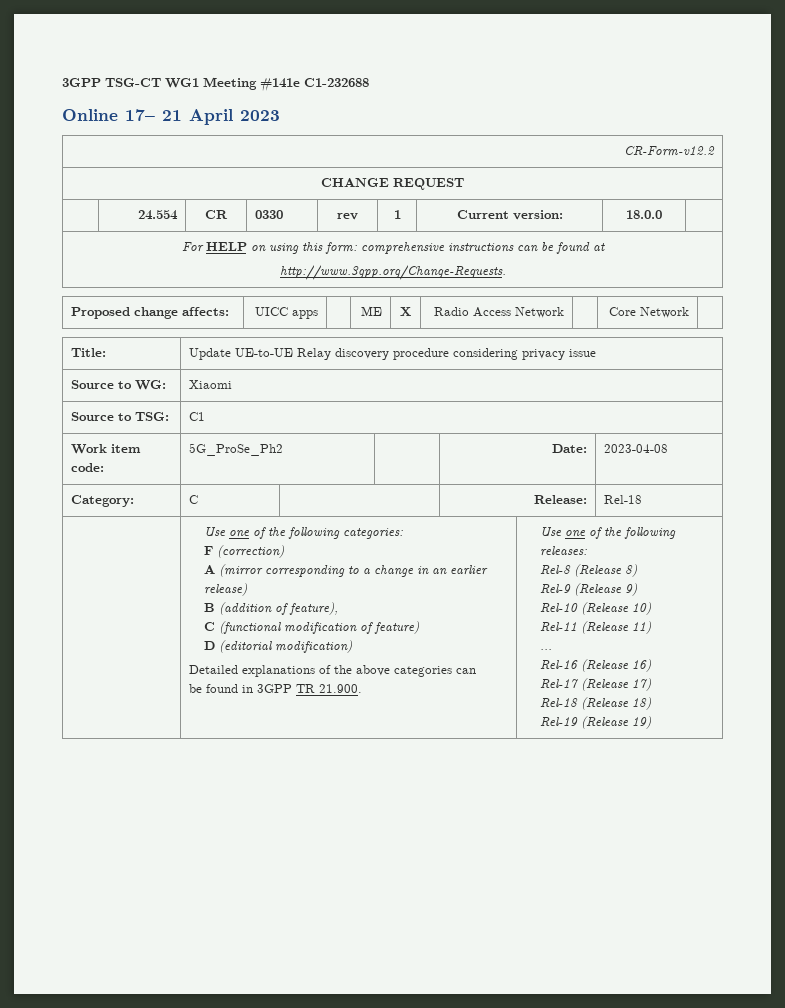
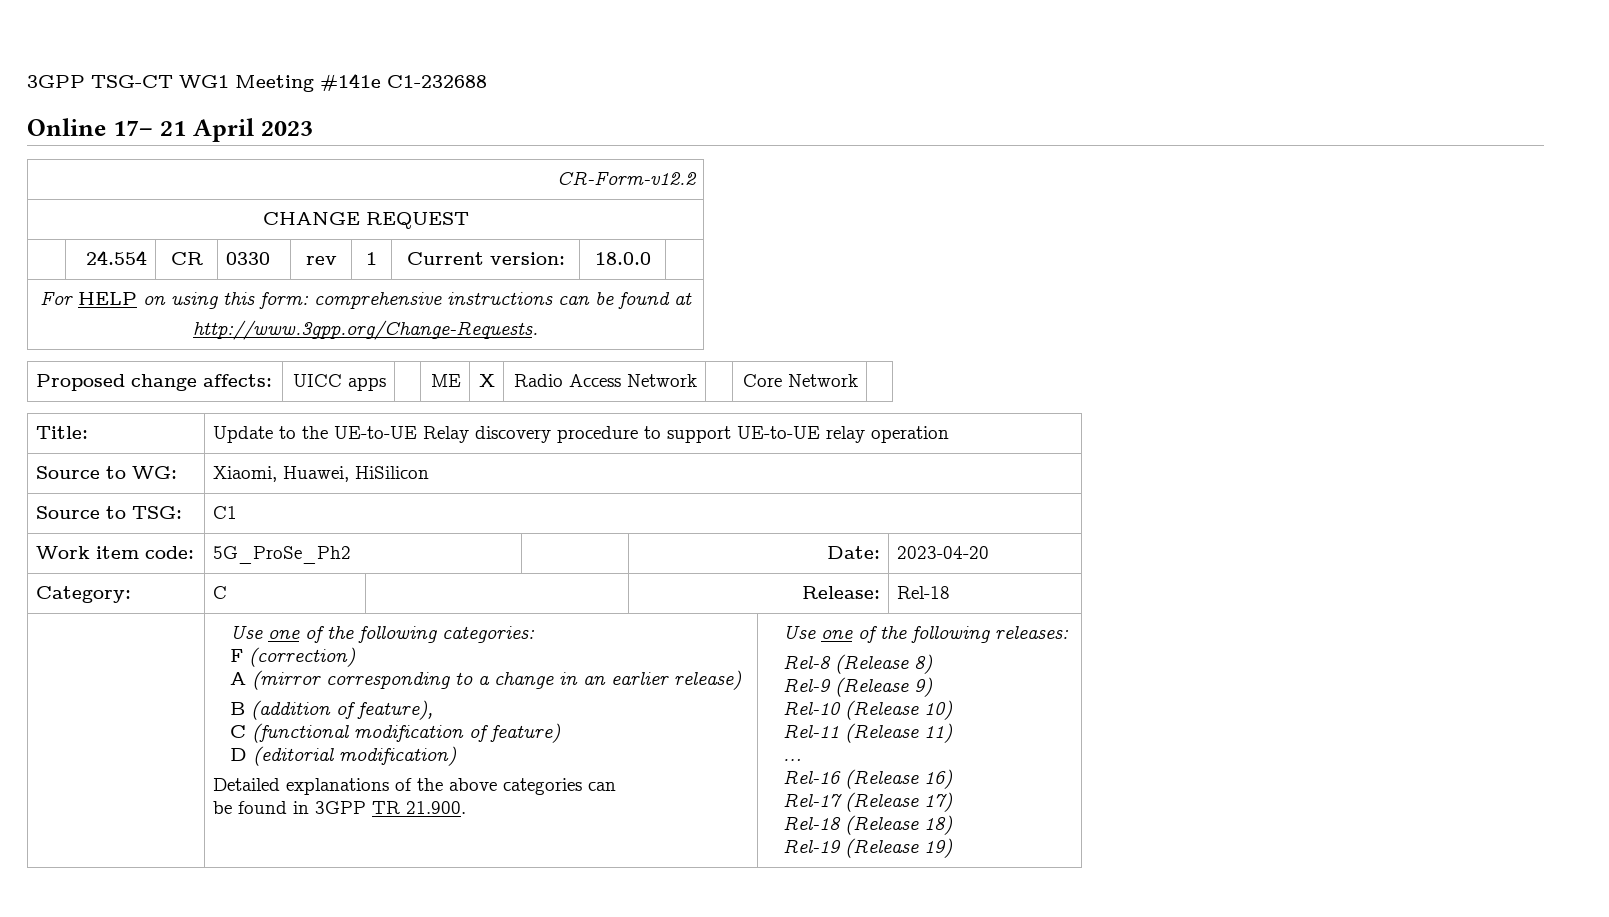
- Title: | Update UE-to-UE Relay discovery procedure considering privacy issue
+ Title: | Update to the UE-to-UE Relay discovery procedure to support UE-to-UE relay operation
- Source to WG: | Xiaomi
+ Source to WG: | Xiaomi, Huawei, HiSilicon
- Work item code: | 5G_ProSe_Ph2 | | Date: | 2023-04-08
+ Work item code: | 5G_ProSe_Ph2 | | Date: | 2023-04-20

